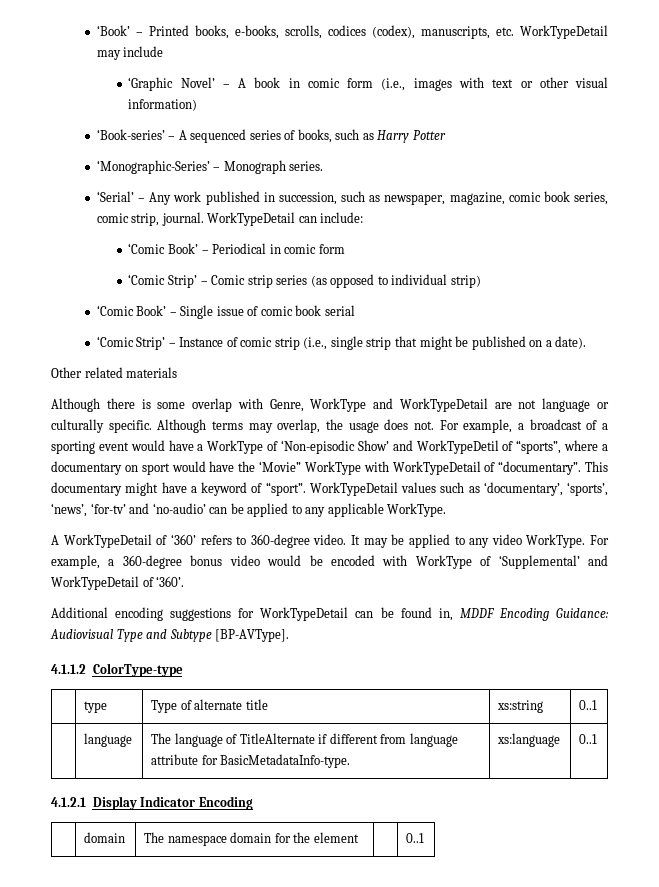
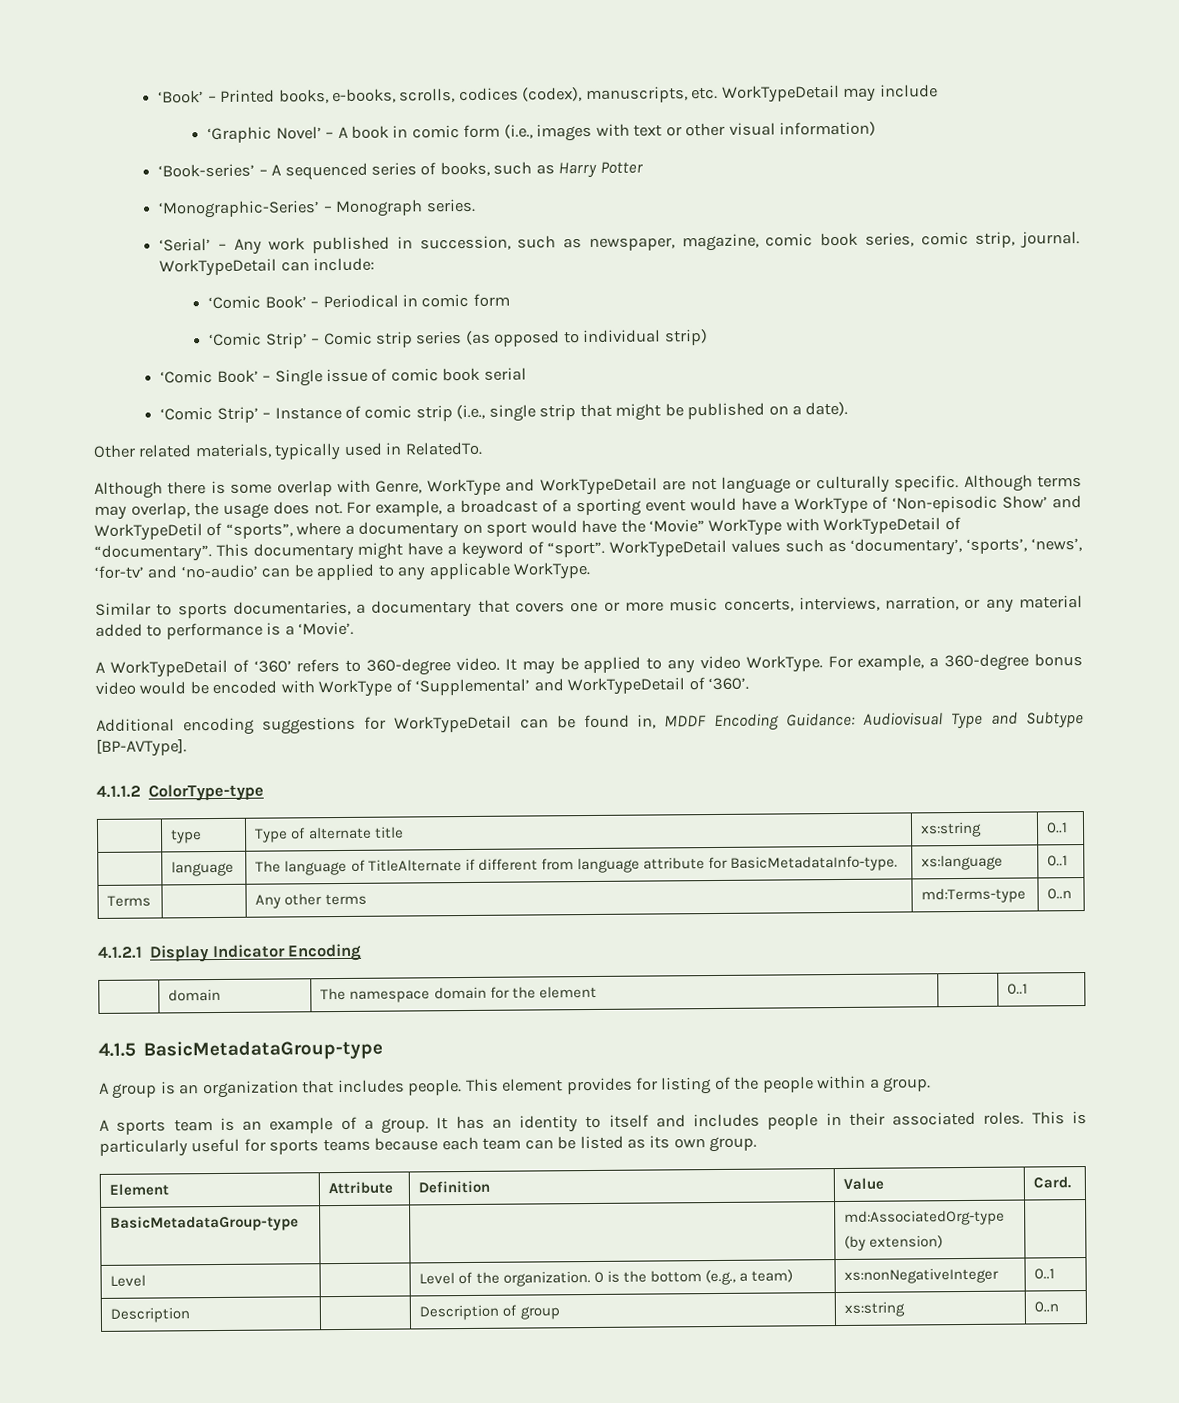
- Other related materials
+ Other related materials, typically used in RelatedTo.
+ Similar to sports documentaries, a documentary that covers one or more music concerts, interviews, narration, or any material added to performance is a ‘Movie’.
+ Terms | | Any other terms | md:Terms-type | 0..n
+ 4.1.5 BasicMetadataGroup-type
+ A group is an organization that includes people. This element provides for listing of the people within a group.
+ A sports team is an example of a group. It has an identity to itself and includes people in their associated roles. This is particularly useful for sports teams because each team can be listed as its own group.
+ Element | Attribute | Definition | Value | Card.
+ BasicMetadataGroup-type | | | md:AssociatedOrg-type
+ (by extension) |
+ Level | | Level of the organization. 0 is the bottom (e.g., a team) | xs:nonNegativeInteger | 0..1
+ Description | | Description of group | xs:string | 0..n

